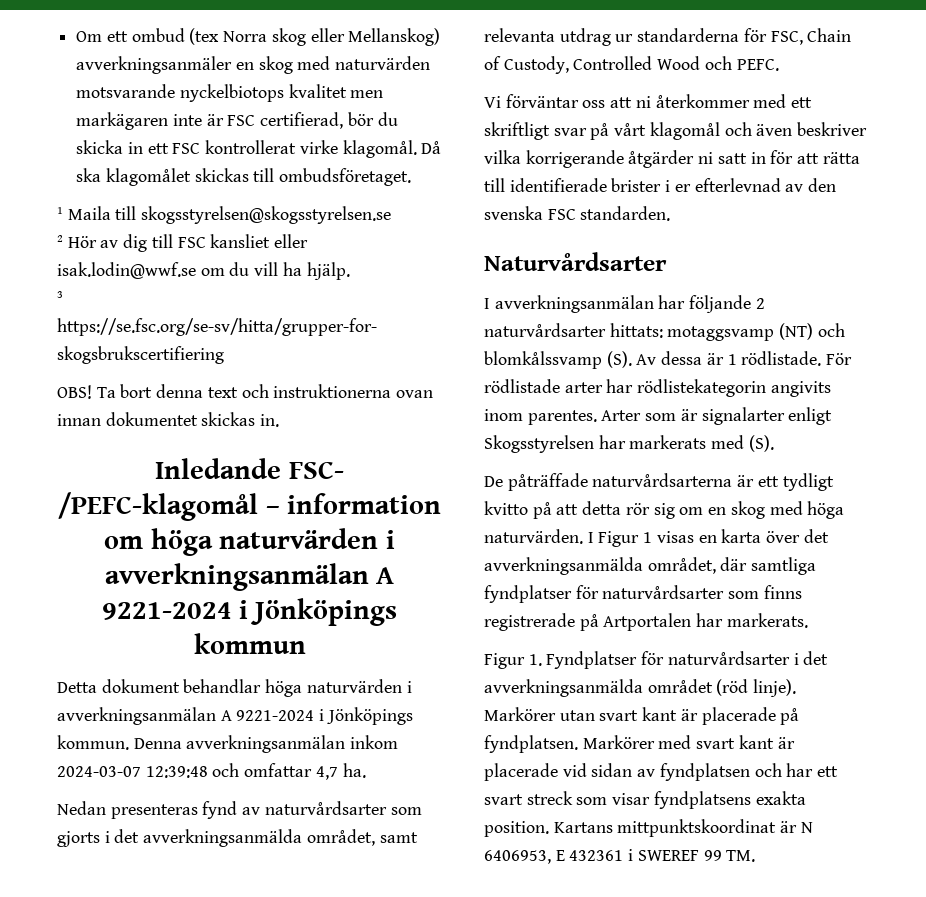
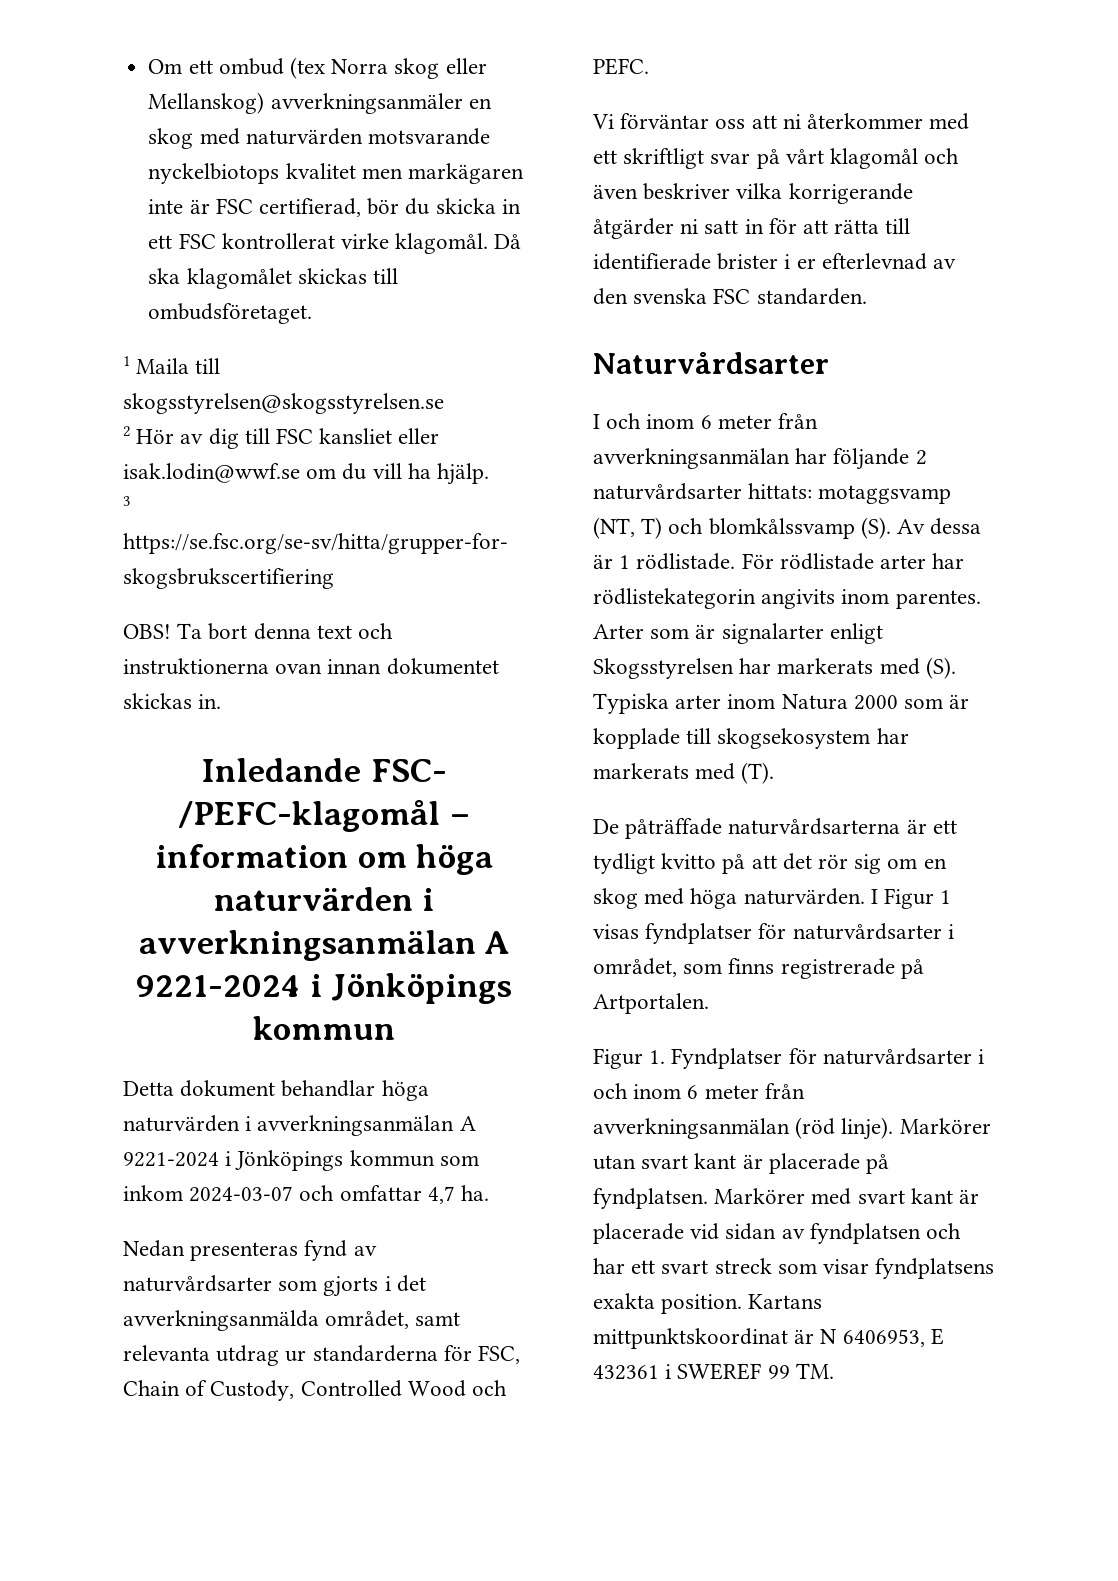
- Detta dokument behandlar höga naturvärden i avverkningsanmälan A 9221-2024 i Jönköpings kommun. Denna avverkningsanmälan inkom 2024-03-07 12:39:48 och omfattar 4,7 ha.
+ Detta dokument behandlar höga naturvärden i avverkningsanmälan A 9221-2024 i Jönköpings kommun som inkom 2024-03-07 och omfattar 4,7 ha.
- I avverkningsanmälan har följande 2 naturvårdsarter hittats: motaggsvamp (NT) och blomkålssvamp (S). Av dessa är 1 rödlistade.
+ I och inom 6 meter från avverkningsanmälan har följande 2 naturvårdsarter hittats: motaggsvamp (NT, T) och blomkålssvamp (S). Av dessa är 1 rödlistade.
- Arter som är signalarter enligt Skogsstyrelsen har markerats med (S).
+ Arter som är signalarter enligt Skogsstyrelsen har markerats med (S). Typiska arter inom Natura 2000 som är kopplade till skogsekosystem har markerats med (T).
- De påträffade naturvårdsarterna är ett tydligt kvitto på att detta rör sig om en skog med höga naturvärden.
+ De påträffade naturvårdsarterna är ett tydligt kvitto på att det rör sig om en skog med höga naturvärden.
- I Figur 1 visas en karta över det avverkningsanmälda området, där samtliga fyndplatser för naturvårdsarter som finns registrerade på Artportalen har markerats.
+ I Figur 1 visas fyndplatser för naturvårdsarter i området, som finns registrerade på Artportalen.
- Figur 1. Fyndplatser för naturvårdsarter i det avverkningsanmälda området (röd linje).
+ Figur 1. Fyndplatser för naturvårdsarter i och inom 6 meter från avverkningsanmälan (röd linje).

